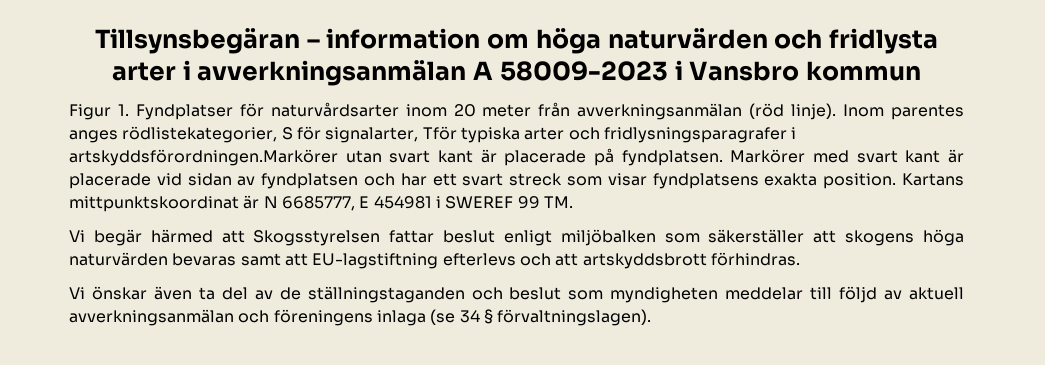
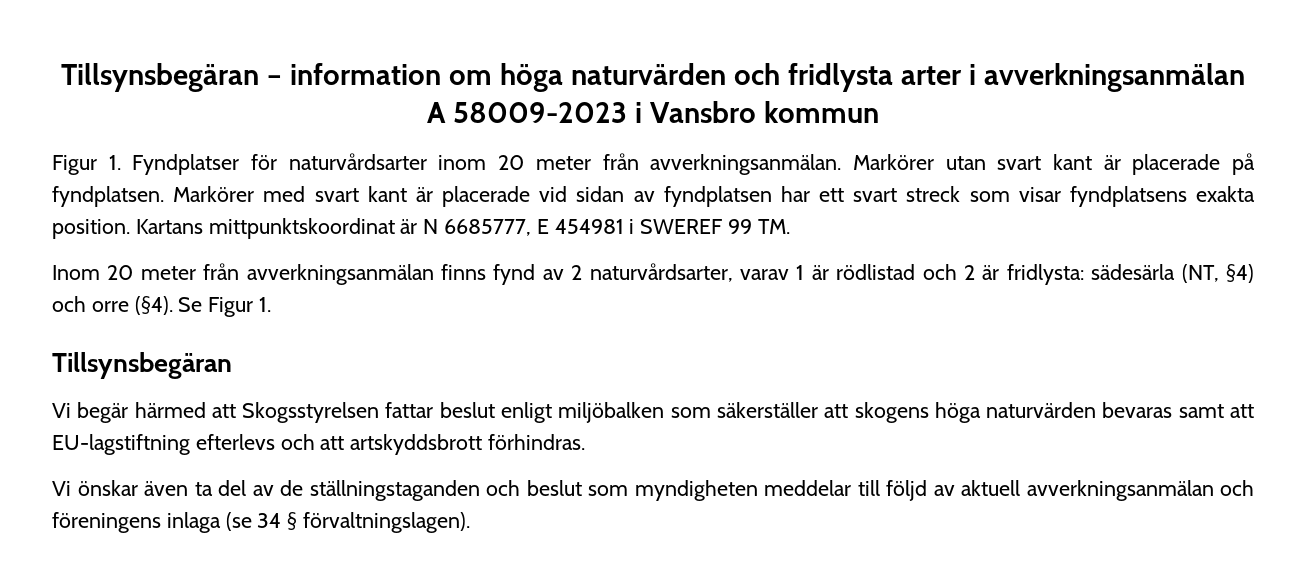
- Figur 1. Fyndplatser för naturvårdsarter inom 20 meter från avverkningsanmälan (röd linje). Inom parentes anges rödlistekategorier, S för signalarter, Tför typiska arter och fridlysningsparagrafer i artskyddsförordningen.Markörer utan svart kant är placerade på fyndplatsen.
+ Figur 1. Fyndplatser för naturvårdsarter inom 20 meter från avverkningsanmälan. Markörer utan svart kant är placerade på fyndplatsen.
- Markörer med svart kant är placerade vid sidan av fyndplatsen och har ett svart streck som visar fyndplatsens exakta position.
+ Markörer med svart kant är placerade vid sidan av fyndplatsen har ett svart streck som visar fyndplatsens exakta position.
+ Inom 20 meter från avverkningsanmälan finns fynd av 2 naturvårdsarter, varav 1 är rödlistad och 2 är fridlysta: sädesärla (NT, §4) och orre (§4). Se Figur 1.
+ Tillsynsbegäran

